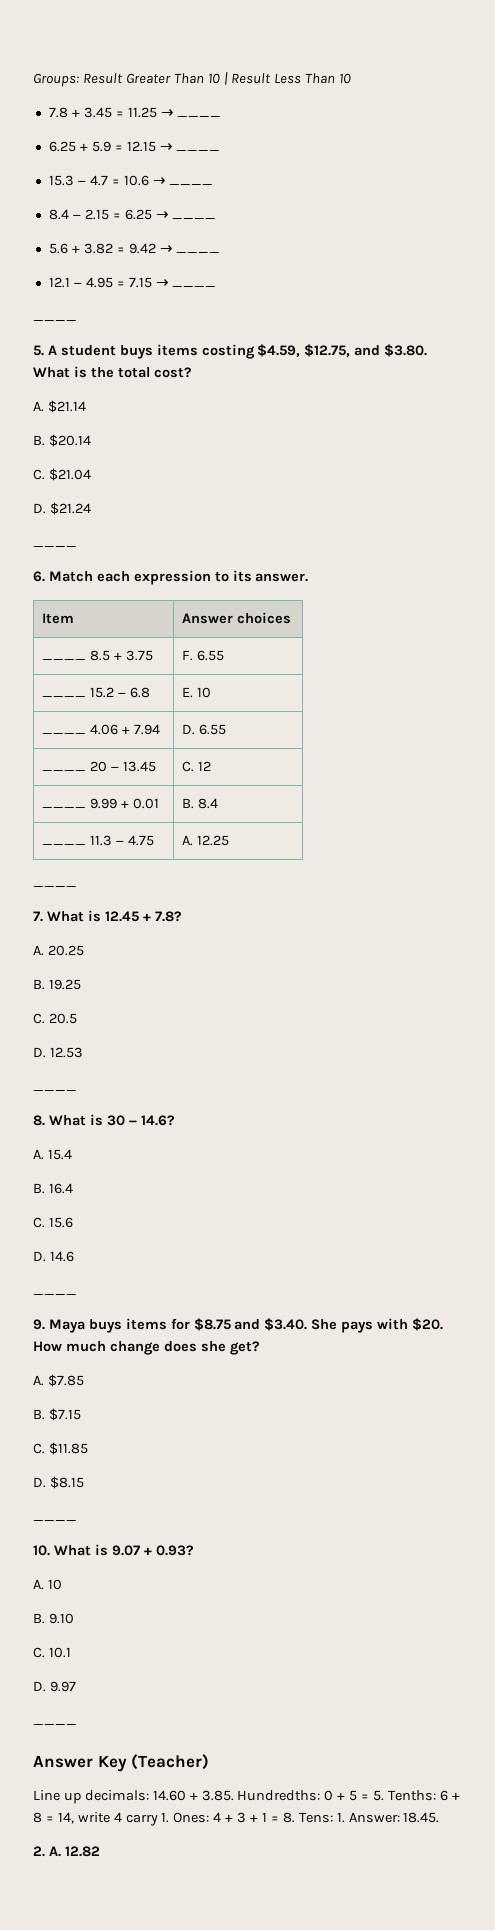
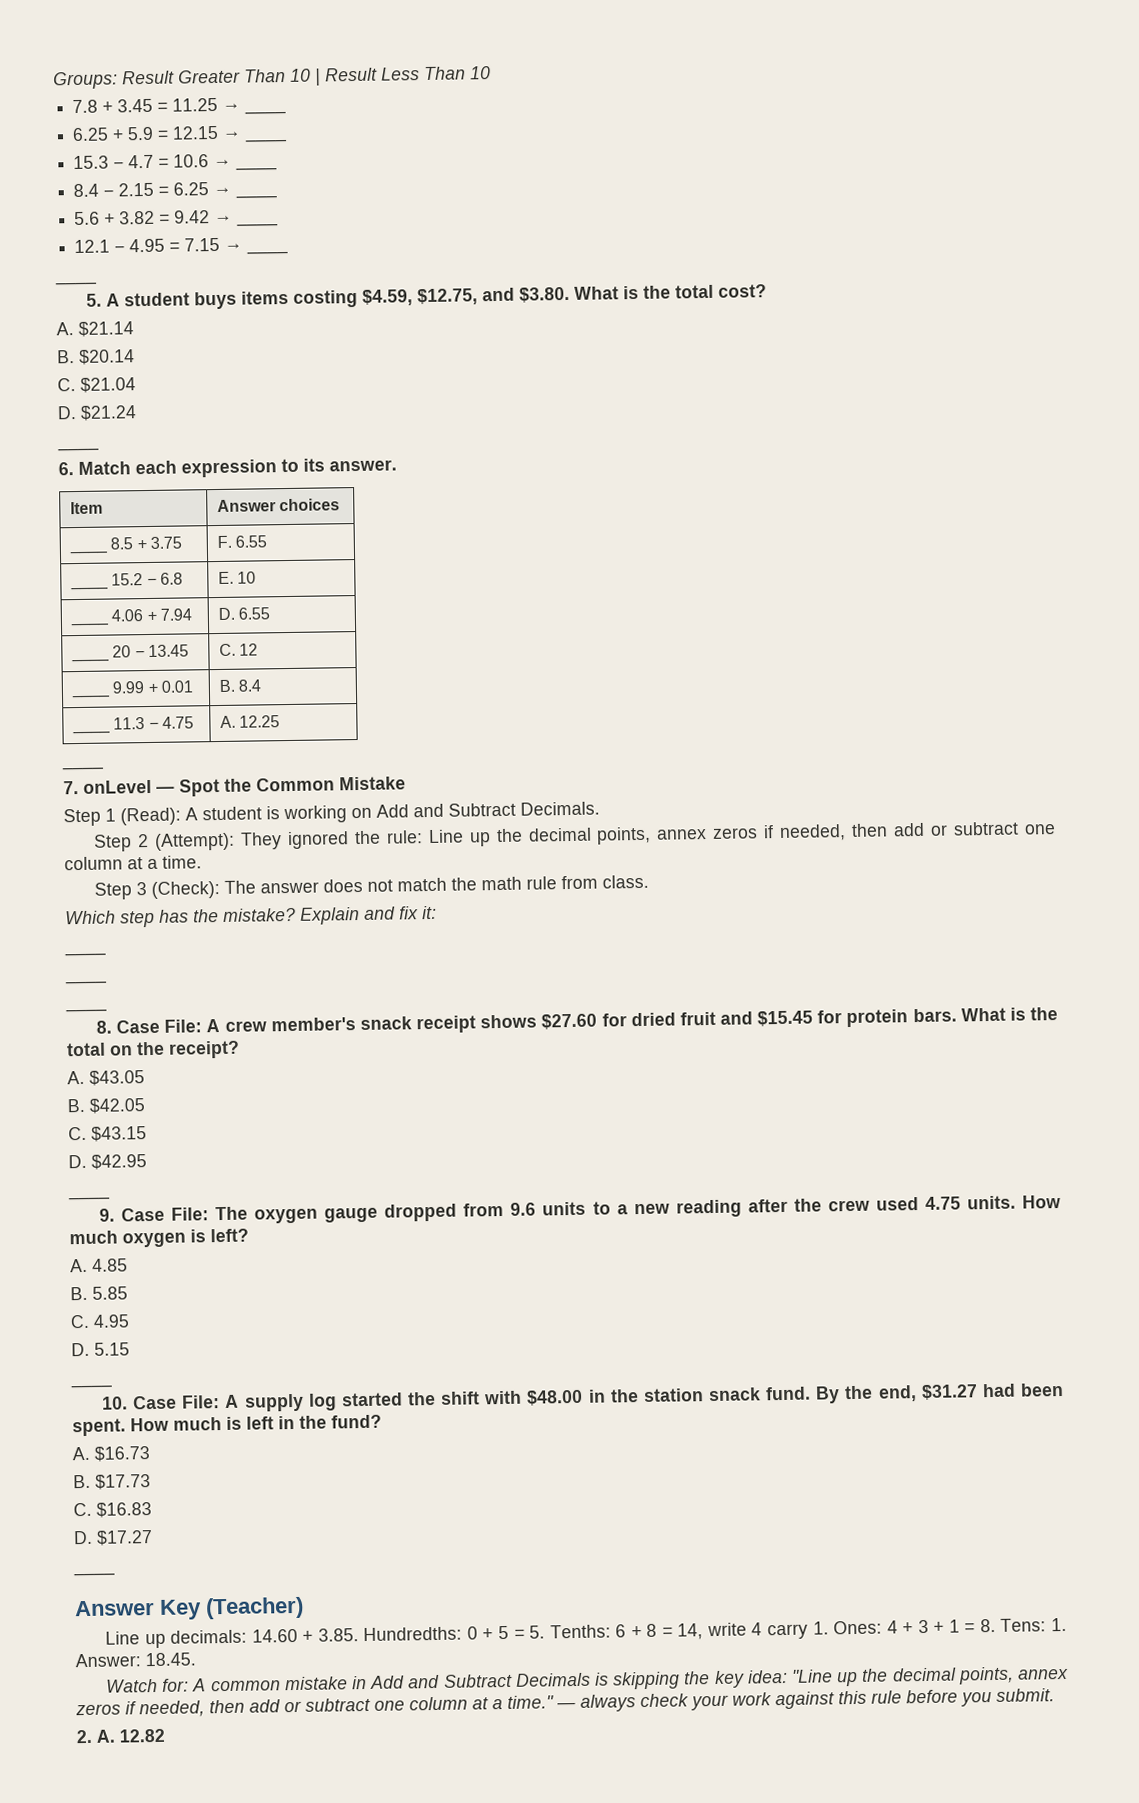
- 7. What is 12.45 + 7.8?
- A. 20.25
- B. 19.25
- C. 20.5
- D. 12.53
+ 7. onLevel — Spot the Common Mistake
+ Step 1 (Read): A student is working on Add and Subtract Decimals.
+ Step 2 (Attempt): They ignored the rule: Line up the decimal points, annex zeros if needed, then add or subtract one column at a time.
+ Step 3 (Check): The answer does not match the math rule from class.
+ Which step has the mistake? Explain and fix it:
  ____
- 8. What is 30 − 14.6?
- A. 15.4
- B. 16.4
- C. 15.6
- D. 14.6
+ ____
+ ____
+ 8. Case File: A crew member's snack receipt shows $27.60 for dried fruit and $15.45 for protein bars. What is the total on the receipt?
+ A. $43.05
+ B. $42.05
+ C. $43.15
+ D. $42.95
- 9. Maya buys items for $8.75 and $3.40. She pays with $20. How much change does she get?
- A. $7.85
- B. $7.15
- C. $11.85
- D. $8.15
+ 9. Case File: The oxygen gauge dropped from 9.6 units to a new reading after the crew used 4.75 units. How much oxygen is left?
+ A. 4.85
+ B. 5.85
+ C. 4.95
+ D. 5.15
- 10. What is 9.07 + 0.93?
- A. 10
- B. 9.10
- C. 10.1
- D. 9.97
+ 10. Case File: A supply log started the shift with $48.00 in the station snack fund. By the end, $31.27 had been spent. How much is left in the fund?
+ A. $16.73
+ B. $17.73
+ C. $16.83
+ D. $17.27
+ Watch for: A common mistake in Add and Subtract Decimals is skipping the key idea: "Line up the decimal points, annex zeros if needed, then add or subtract one column at a time." — always check your work against this rule before you submit.

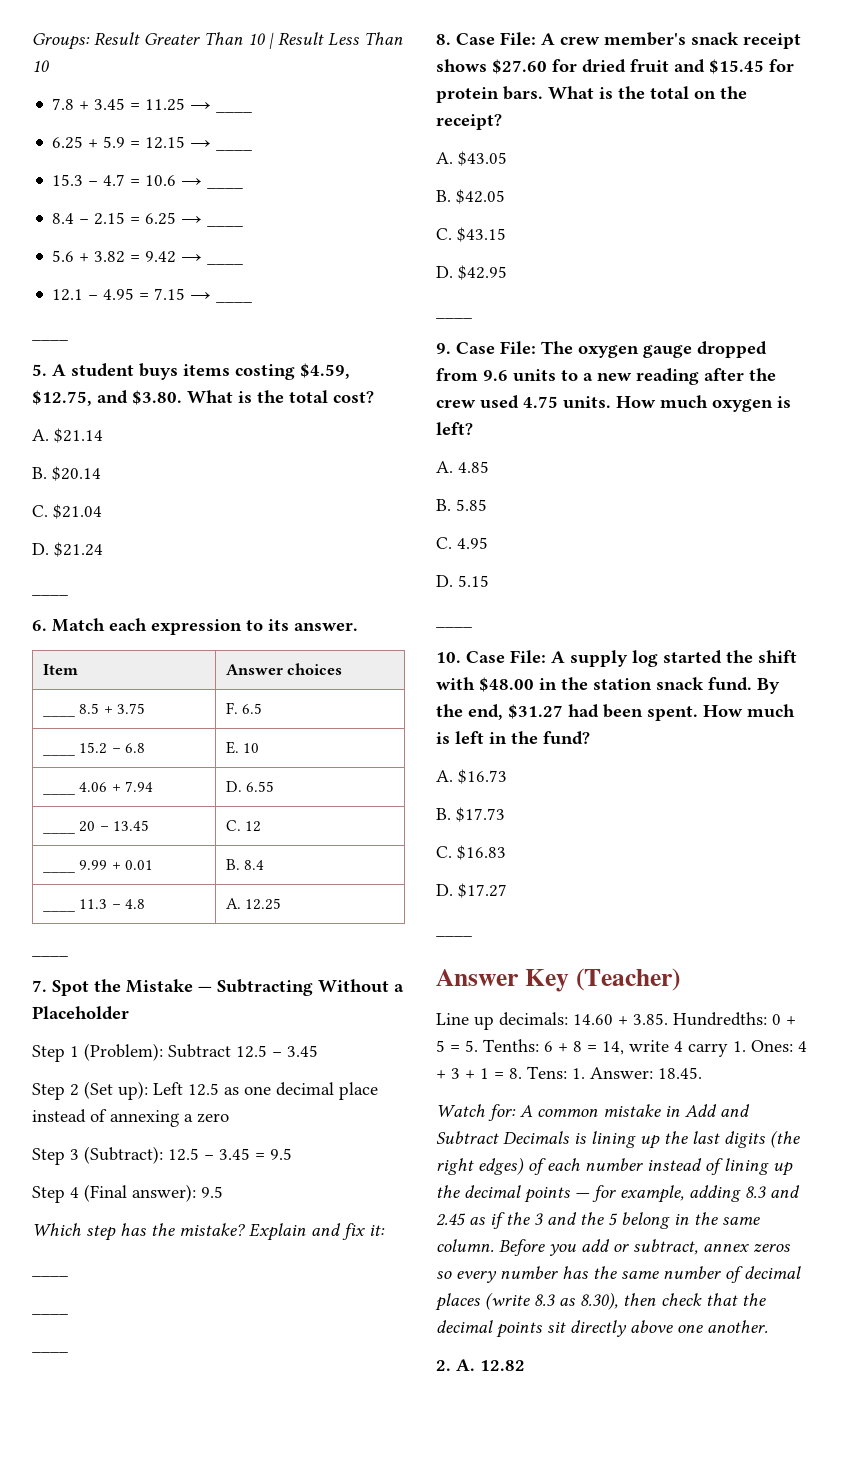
- ____ 8.5 + 3.75 | F. 6.55
+ ____ 8.5 + 3.75 | F. 6.5
- ____ 11.3 − 4.75 | A. 12.25
+ ____ 11.3 − 4.8 | A. 12.25
- 7. onLevel — Spot the Common Mistake
- Step 1 (Read): A student is working on Add and Subtract Decimals.
- Step 2 (Attempt): They ignored the rule: Line up the decimal points, annex zeros if needed, then add or subtract one column at a time.
- Step 3 (Check): The answer does not match the math rule from class.
+ 7. Spot the Mistake — Subtracting Without a Placeholder
+ Step 1 (Problem): Subtract 12.5 − 3.45
+ Step 2 (Set up): Left 12.5 as one decimal place instead of annexing a zero
+ Step 3 (Subtract): 12.5 − 3.45 = 9.5
+ Step 4 (Final answer): 9.5
- Watch for: A common mistake in Add and Subtract Decimals is skipping the key idea: "Line up the decimal points, annex zeros if needed, then add or subtract one column at a time." — always check your work against this rule before you submit.
+ Watch for: A common mistake in Add and Subtract Decimals is lining up the last digits (the right edges) of each number instead of lining up the decimal points — for example, adding 8.3 and 2.45 as if the 3 and the 5 belong in the same column. Before you add or subtract, annex zeros so every number has the same number of decimal places (write 8.3 as 8.30), then check that the decimal points sit directly above one another.

